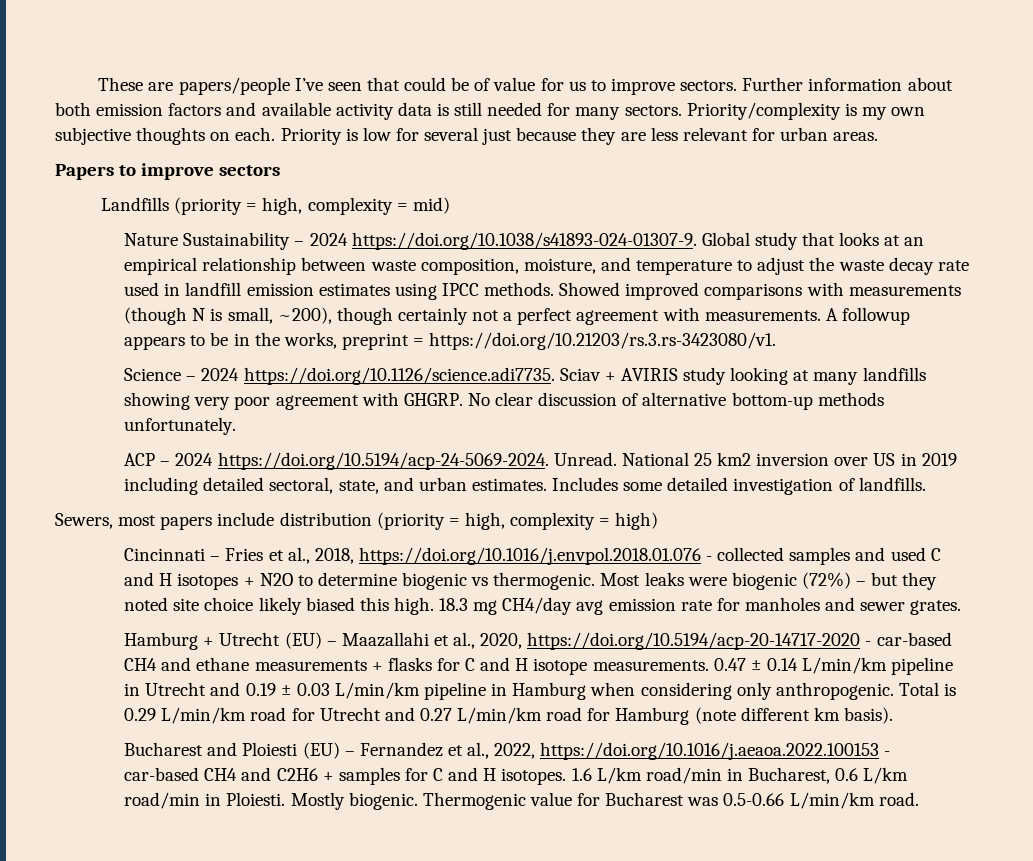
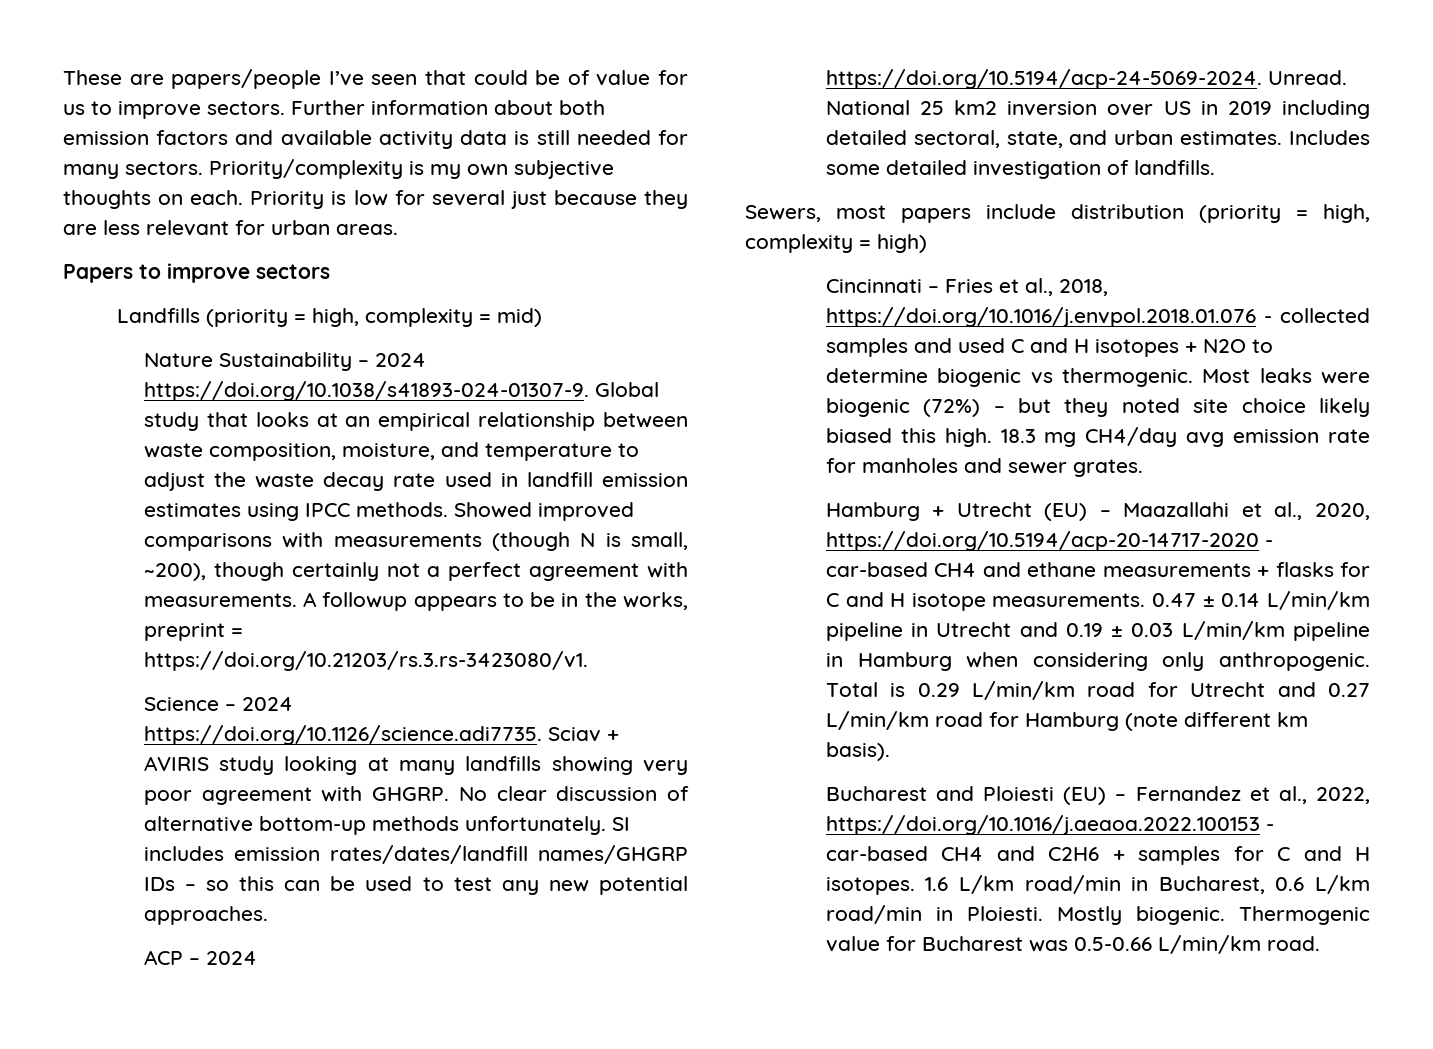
+ SI includes emission rates/dates/landfill names/GHGRP IDs – so this can be used to test any new potential approaches.

